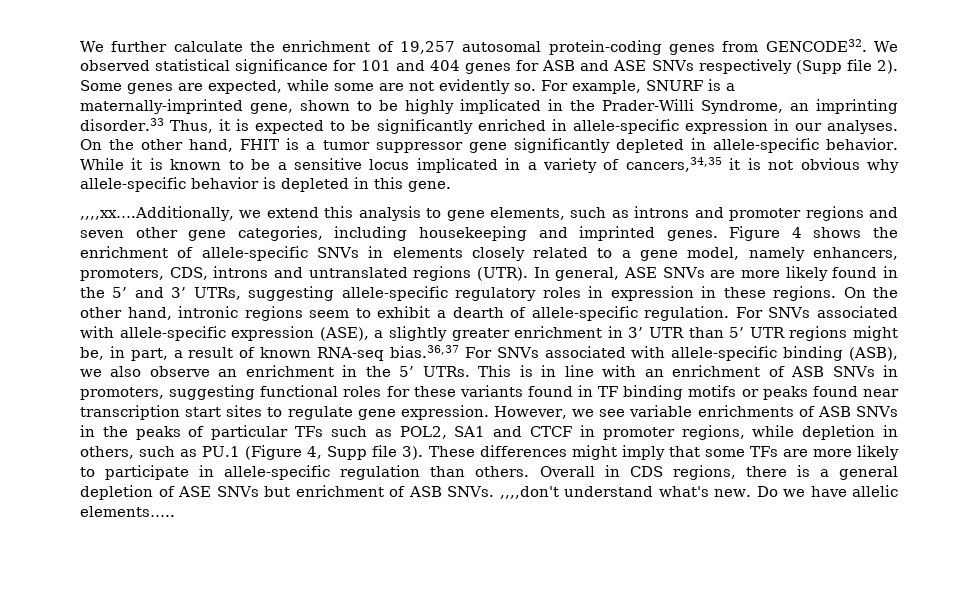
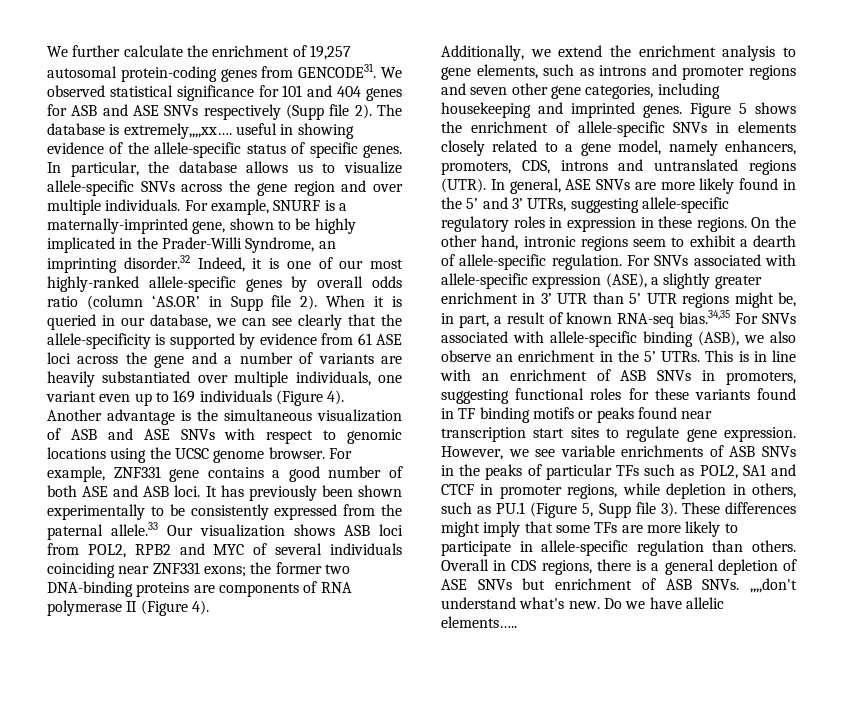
- We further calculate the enrichment of 19,257 autosomal protein-coding genes from GENCODE32.
+ We further calculate the enrichment of 19,257 autosomal protein-coding genes from GENCODE31.
- Some genes are expected, while some are not evidently so.
+ The database is extremely,,,,xx…. useful in showing evidence of the allele-specific status of specific genes. In particular, the database allows us to visualize allele-specific SNVs across the gene region and over multiple individuals.
- For example, SNURF is a maternally-imprinted gene, shown to be highly implicated in the Prader-Willi Syndrome, an imprinting disorder.33 Thus, it is expected to be significantly enriched in allele-specific expression in our analyses. On the other hand, FHIT is a tumor suppressor gene significantly depleted in allele-specific behavior. While it is known to be a sensitive locus implicated in a variety of cancers,34,35 it is not obvious why allele-specific behavior is depleted in this gene.
- ,,,,xx….Additionally, we extend this analysis to gene elements, such as introns and promoter regions and seven other gene categories, including housekeeping and imprinted genes.
+ For example, SNURF is a maternally-imprinted gene, shown to be highly implicated in the Prader-Willi Syndrome, an imprinting disorder.32 Indeed, it is one of our most highly-ranked allele-specific genes by overall odds ratio (column ‘AS.OR’ in Supp file 2). When it is queried in our database, we can see clearly that the allele-specificity is supported by evidence from 61 ASE loci across the gene and a number of variants are heavily substantiated over multiple individuals, one variant even up to 169 individuals (Figure 4). Another advantage is the simultaneous visualization of ASB and ASE SNVs with respect to genomic locations using the UCSC genome browser. For example, ZNF331 gene contains a good number of both ASE and ASB loci. It has previously been shown experimentally to be consistently expressed from the paternal allele.33 Our visualization shows ASB loci from POL2, RPB2 and MYC of several individuals coinciding near ZNF331 exons; the former two DNA-binding proteins are components of RNA polymerase II (Figure 4).
+ Additionally, we extend the enrichment analysis to gene elements, such as introns and promoter regions and seven other gene categories, including housekeeping and imprinted genes.
- Figure 4 shows the enrichment of allele-specific SNVs in elements closely related to a gene model, namely enhancers, promoters, CDS, introns and untranslated regions (UTR).
+ Figure 5 shows the enrichment of allele-specific SNVs in elements closely related to a gene model, namely enhancers, promoters, CDS, introns and untranslated regions (UTR).
- For SNVs associated with allele-specific expression (ASE), a slightly greater enrichment in 3’ UTR than 5’ UTR regions might be, in part, a result of known RNA-seq bias.36,37 For SNVs associated with allele-specific binding (ASB), we also observe an enrichment in the 5’ UTRs.
+ For SNVs associated with allele-specific expression (ASE), a slightly greater enrichment in 3’ UTR than 5’ UTR regions might be, in part, a result of known RNA-seq bias.34,35 For SNVs associated with allele-specific binding (ASB), we also observe an enrichment in the 5’ UTRs.
- However, we see variable enrichments of ASB SNVs in the peaks of particular TFs such as POL2, SA1 and CTCF in promoter regions, while depletion in others, such as PU.1 (Figure 4, Supp file 3).
+ However, we see variable enrichments of ASB SNVs in the peaks of particular TFs such as POL2, SA1 and CTCF in promoter regions, while depletion in others, such as PU.1 (Figure 5, Supp file 3).

